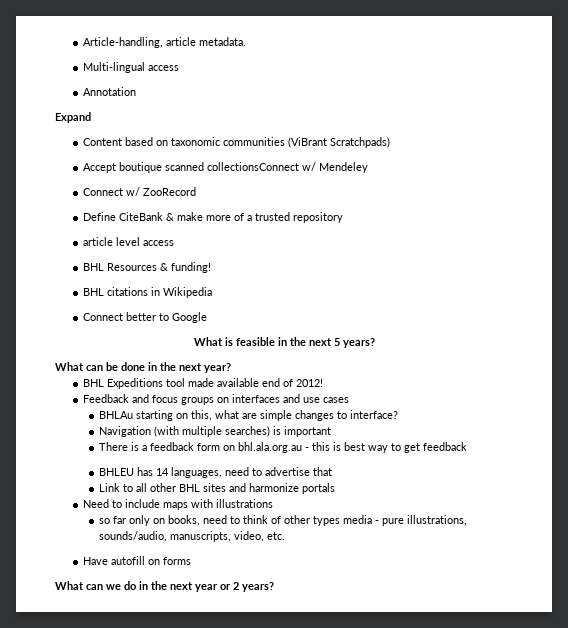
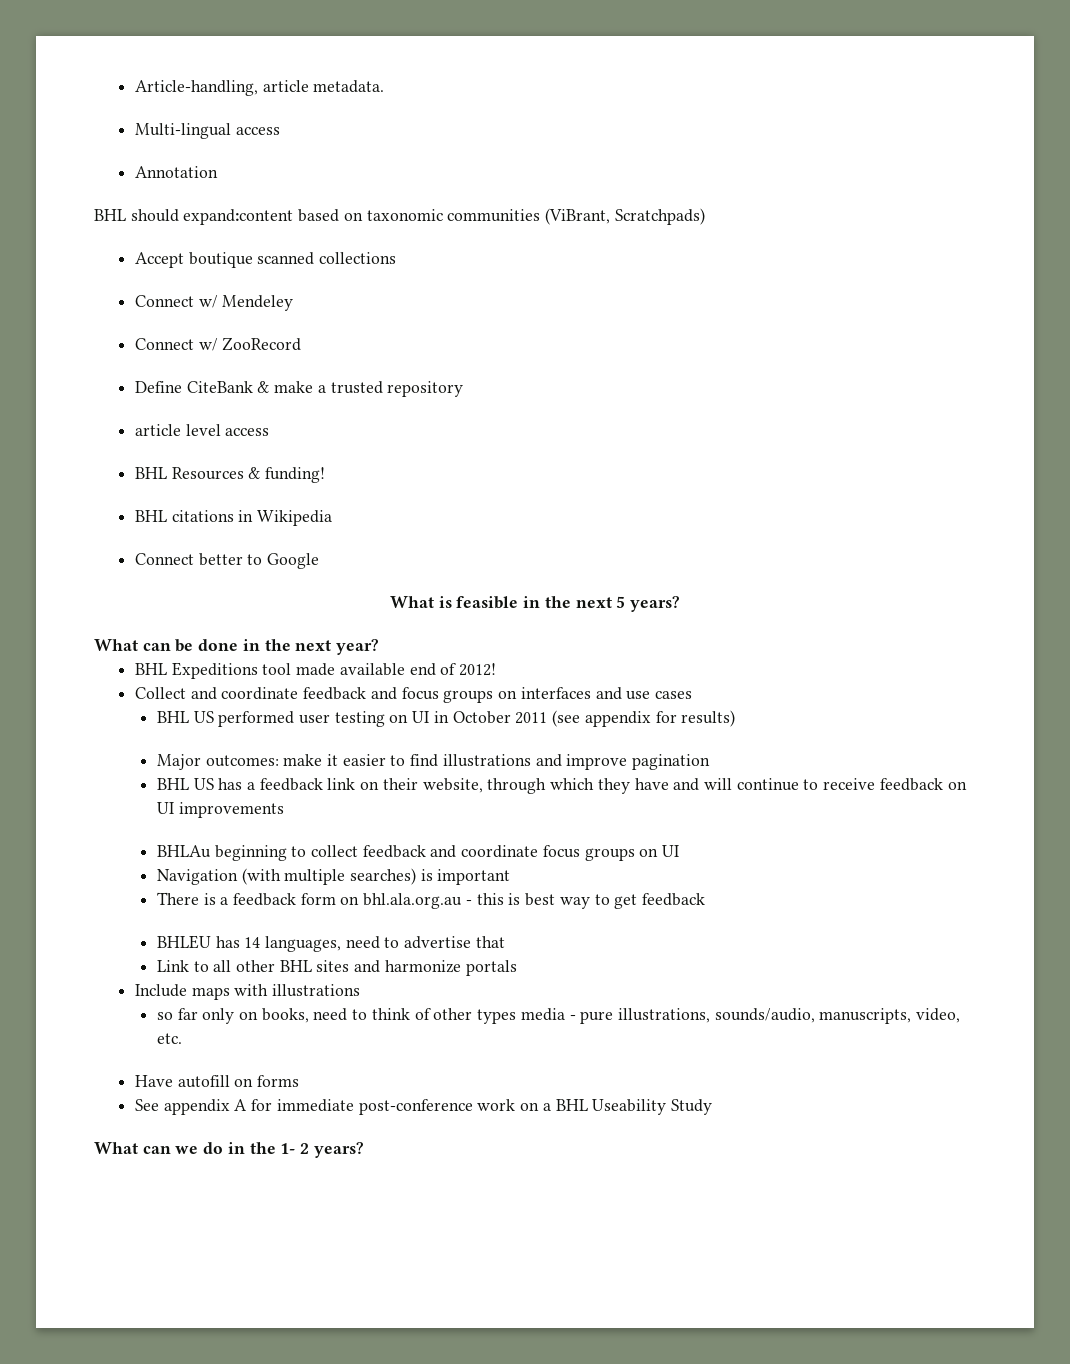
- Expand
- Content based on taxonomic communities (ViBrant Scratchpads)
+ BHL should expand:content based on taxonomic communities (ViBrant, Scratchpads)
- Accept boutique scanned collectionsConnect w/ Mendeley
+ Accept boutique scanned collections
+ Connect w/ Mendeley
- Define CiteBank & make more of a trusted repository
+ Define CiteBank & make a trusted repository
- Feedback and focus groups on interfaces and use cases
+ Collect and coordinate feedback and focus groups on interfaces and use cases
- BHLAu starting on this, what are simple changes to interface?
+ BHL US performed user testing on UI in October 2011 (see appendix for results)
+ Major outcomes: make it easier to find illustrations and improve pagination
+ BHL US has a feedback link on their website, through which they have and will continue to receive feedback on UI improvements
+ BHLAu beginning to collect feedback and coordinate focus groups on UI
- Need to include maps with illustrations
+ Include maps with illustrations
+ See appendix A for immediate post-conference work on a BHL Useability Study
- What can we do in the next year or 2 years?
+ What can we do in the 1- 2 years?

